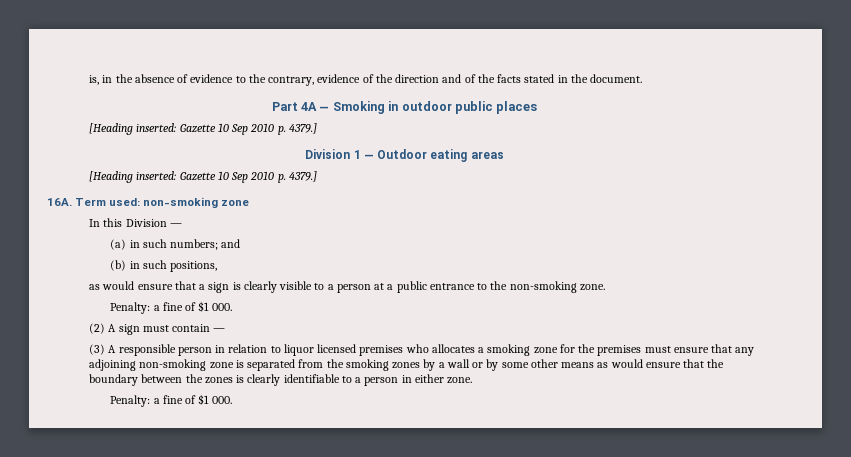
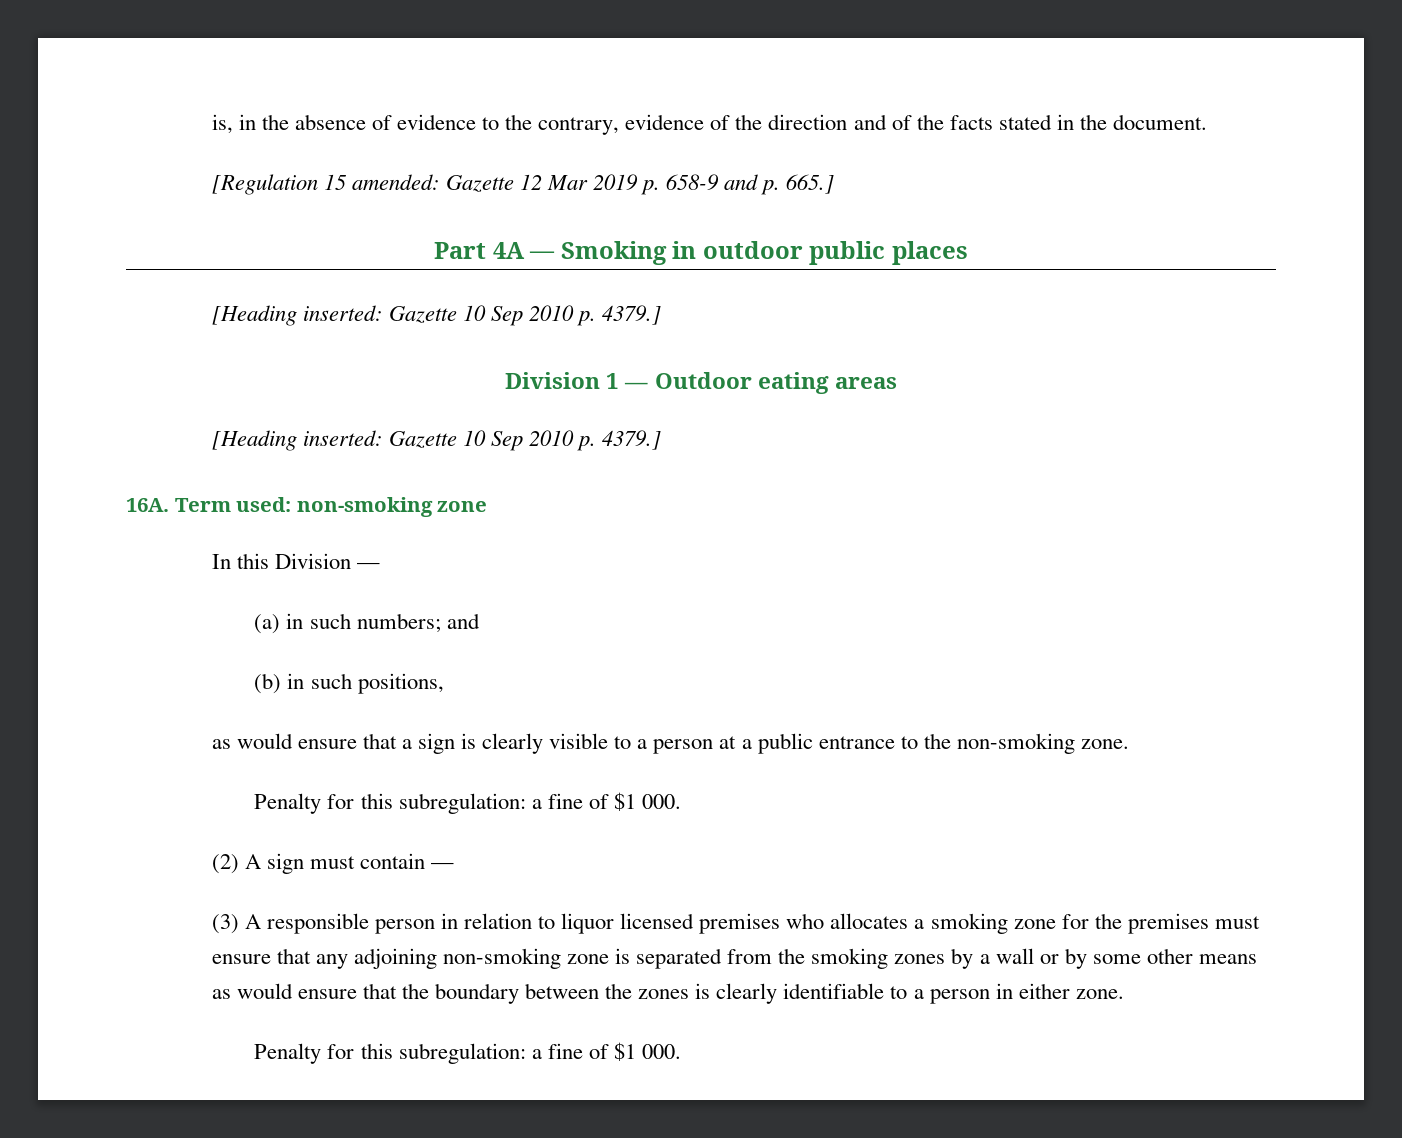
+ [Regulation 15 amended: Gazette 12 Mar 2019 p. 658-9 and p. 665.]
  as would ensure that a sign is clearly visible to a person at a public entrance to the non-smoking zone.
- Penalty: a fine of $1 000.
+ Penalty for this subregulation: a fine of $1 000.
  (3) A responsible person in relation to liquor licensed premises who allocates a smoking zone for the premises must ensure that any adjoining non-smoking zone is separated from the smoking zones by a wall or by some other means as would ensure that the boundary between the zones is clearly identifiable to a person in either zone.
- Penalty:
+ Penalty for this subregulation:

